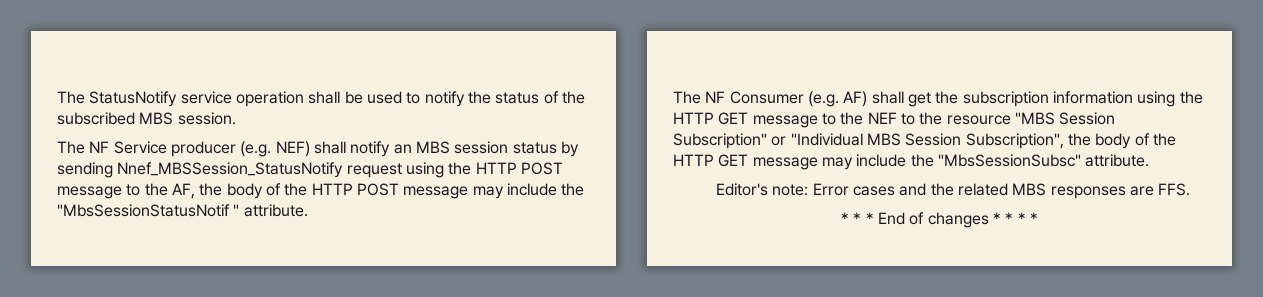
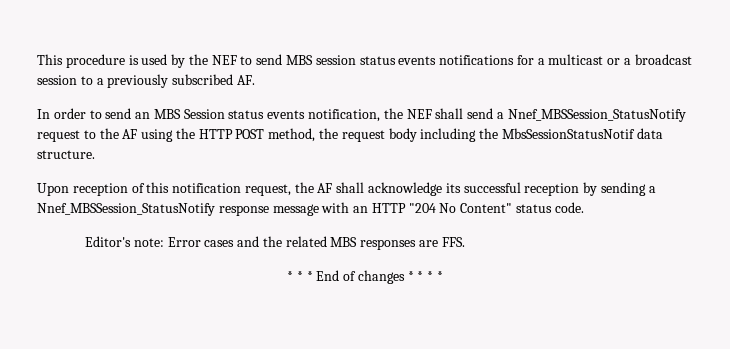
- The StatusNotify service operation shall be used to notify the status of the subscribed MBS session.
- The NF Service producer (e.g. NEF) shall notify an MBS session status by sending Nnef_MBSSession_StatusNotify request using the HTTP POST message to the AF, the body of the HTTP POST message may include the "MbsSessionStatusNotif " attribute.
- The NF Consumer (e.g. AF) shall get the subscription information using the HTTP GET message to the NEF to the resource "MBS Session Subscription" or "Individual MBS Session Subscription", the body of the HTTP GET message may include the "MbsSessionSubsc" attribute.
+ This procedure is used by the NEF to send MBS session status events notifications for a multicast or a broadcast session to a previously subscribed AF.
+ In order to send an MBS Session status events notification, the NEF shall send a Nnef_MBSSession_StatusNotify request to the AF using the HTTP POST method, the request body including the MbsSessionStatusNotif data structure.
+ Upon reception of this notification request, the AF shall acknowledge its successful reception by sending a Nnef_MBSSession_StatusNotify response message with an HTTP "204 No Content" status code.

